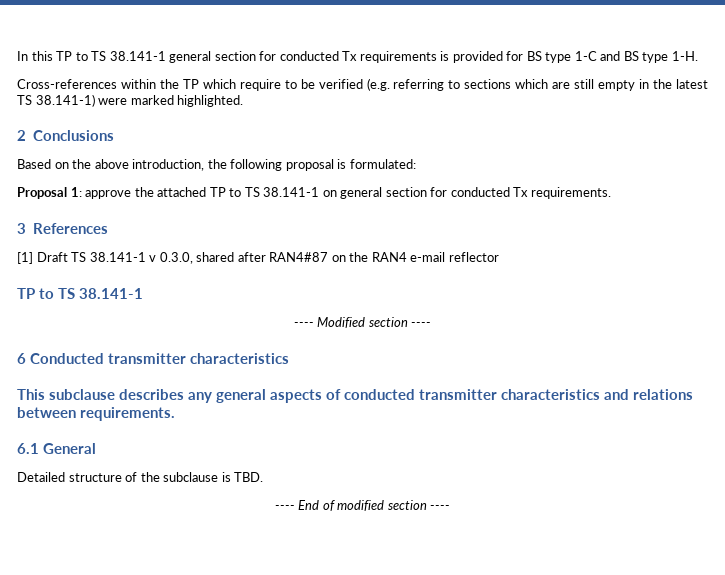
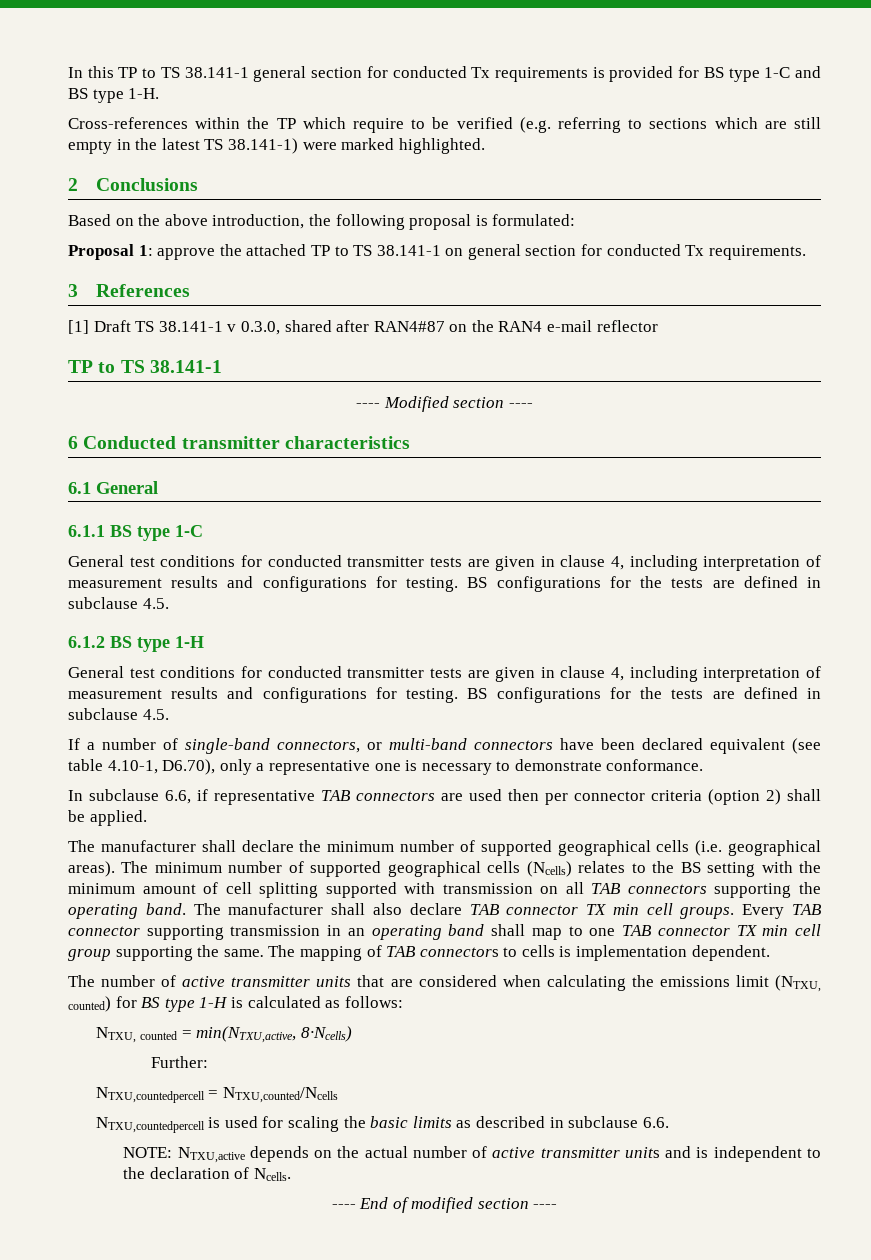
- This subclause describes any general aspects of conducted transmitter characteristics and relations between requirements.
  6.1 General
- Detailed structure of the subclause is TBD.
+ 6.1.1 BS type 1-C
+ General test conditions for conducted transmitter tests are given in clause 4, including interpretation of measurement results and configurations for testing. BS configurations for the tests are defined in subclause 4.5.
+ 6.1.2 BS type 1-H
+ General test conditions for conducted transmitter tests are given in clause 4, including interpretation of measurement results and configurations for testing. BS configurations for the tests are defined in subclause 4.5.
+ If a number of single-band connectors, or multi-band connectors have been declared equivalent (see table 4.10-1, D6.70), only a representative one is necessary to demonstrate conformance.
+ In subclause 6.6, if representative TAB connectors are used then per connector criteria (option 2) shall be applied.
+ The manufacturer shall declare the minimum number of supported geographical cells (i.e. geographical areas). The minimum number of supported geographical cells (Ncells) relates to the BS setting with the minimum amount of cell splitting supported with transmission on all TAB connectors supporting the operating band. The manufacturer shall also declare TAB connector TX min cell groups. Every TAB connector supporting transmission in an operating band shall map to one TAB connector TX min cell group supporting the same. The mapping of TAB connectors to cells is implementation dependent.
+ The number of active transmitter units that are considered when calculating the emissions limit (NTXU, counted) for BS type 1-H is calculated as follows:
+ NTXU, counted = min(NTXU,active, 8·Ncells)
+ Further:
+ NTXU,countedpercell = NTXU,counted/Ncells
+ NTXU,countedpercell is used for scaling the basic limits as described in subclause 6.6.
+ NOTE: NTXU,active depends on the actual number of active transmitter units and is independent to the declaration of Ncells.

